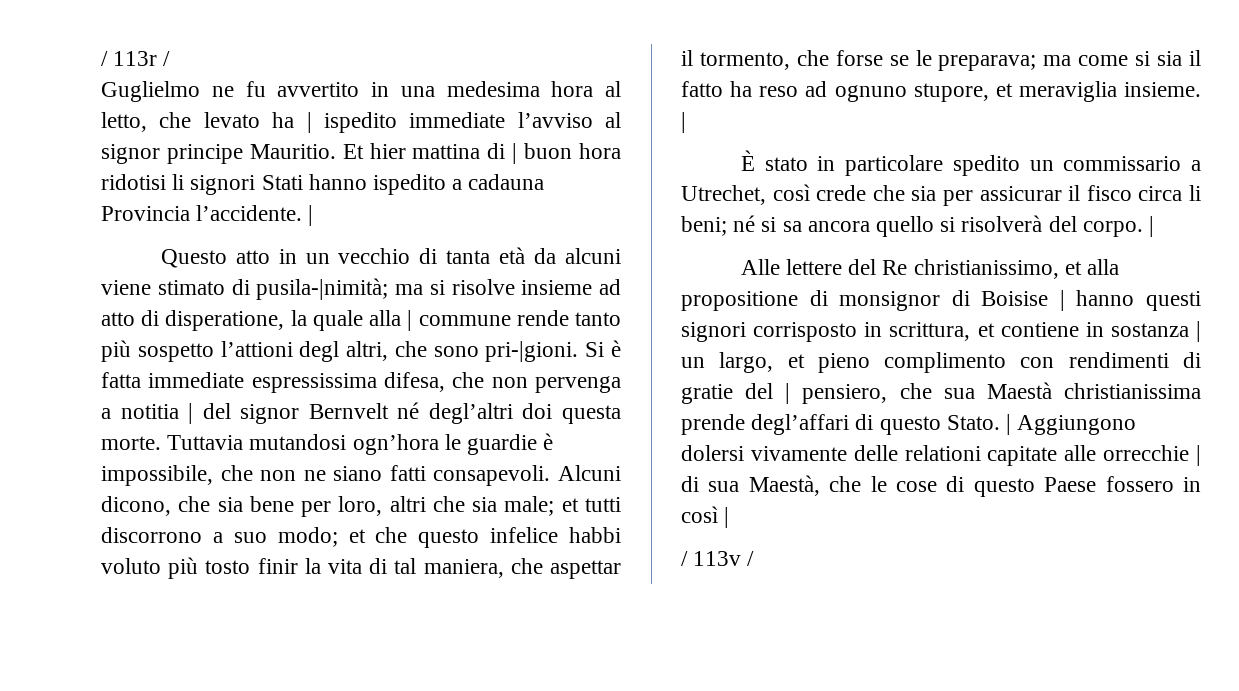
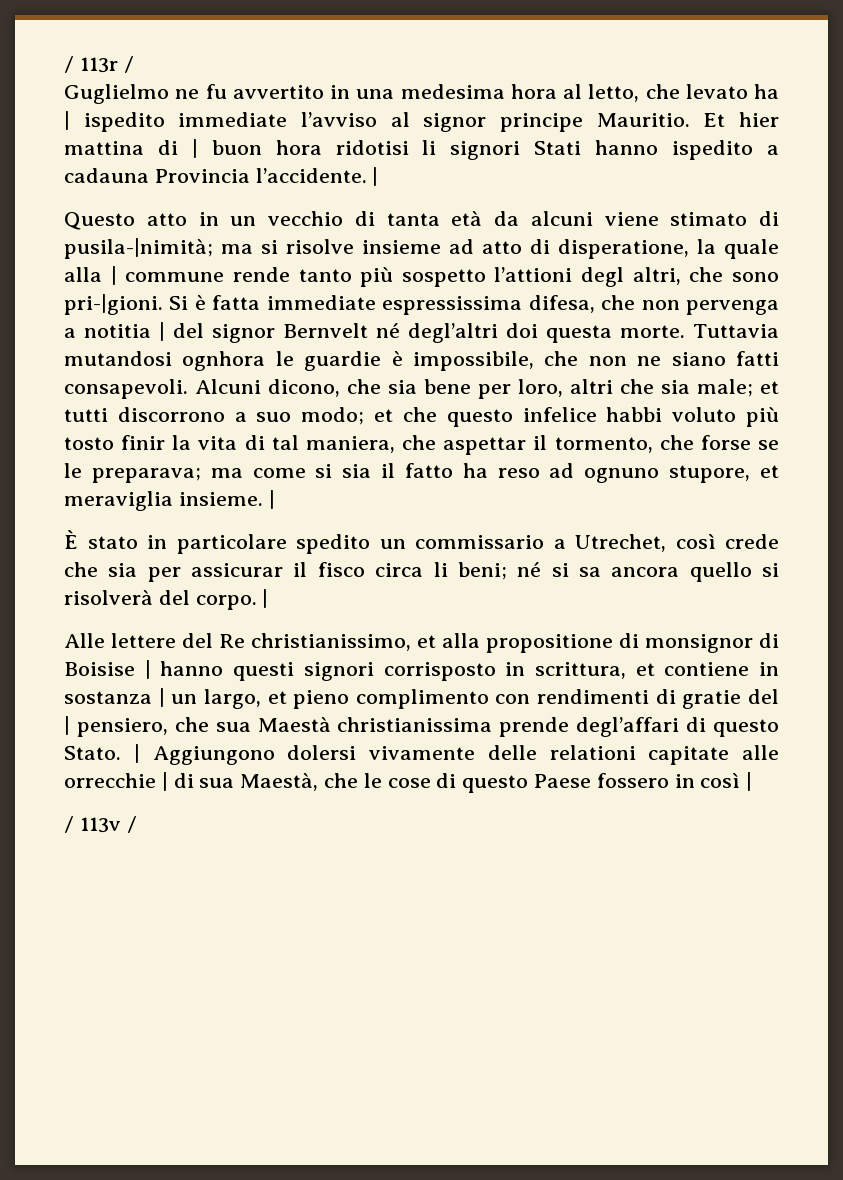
- Tuttavia mutandosi ogn’hora le guardie è impossibile, che non ne siano fatti consapevoli.
+ Tuttavia mutandosi ognhora le guardie è impossibile, che non ne siano fatti consapevoli.

